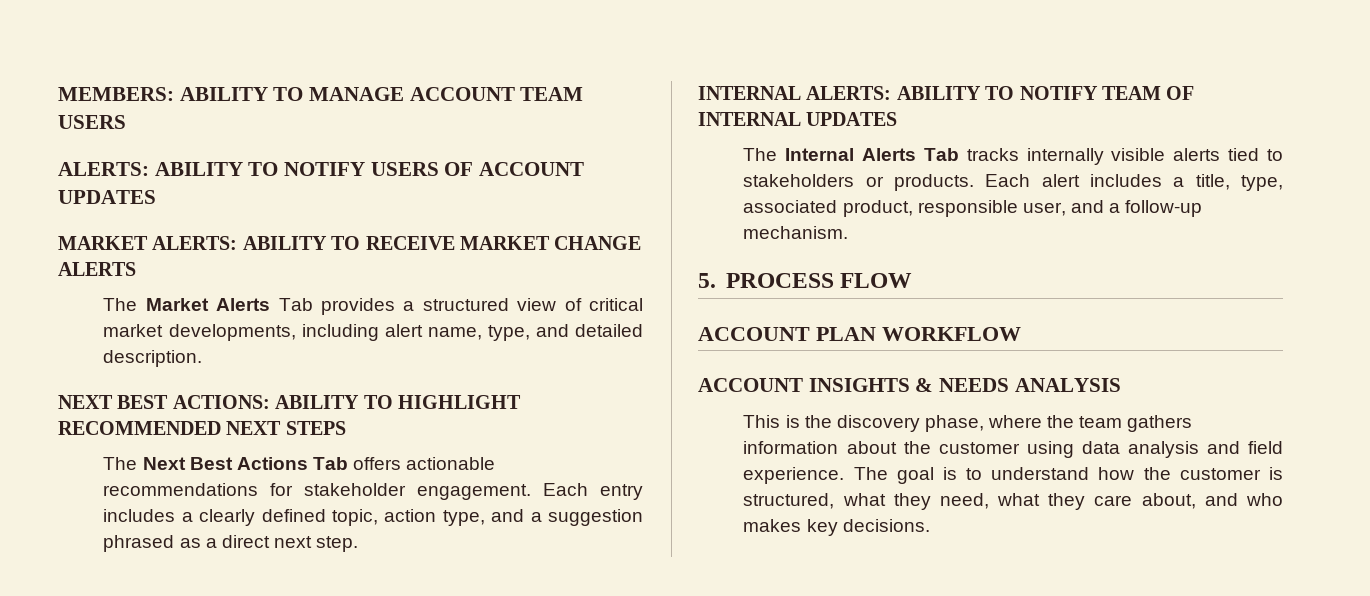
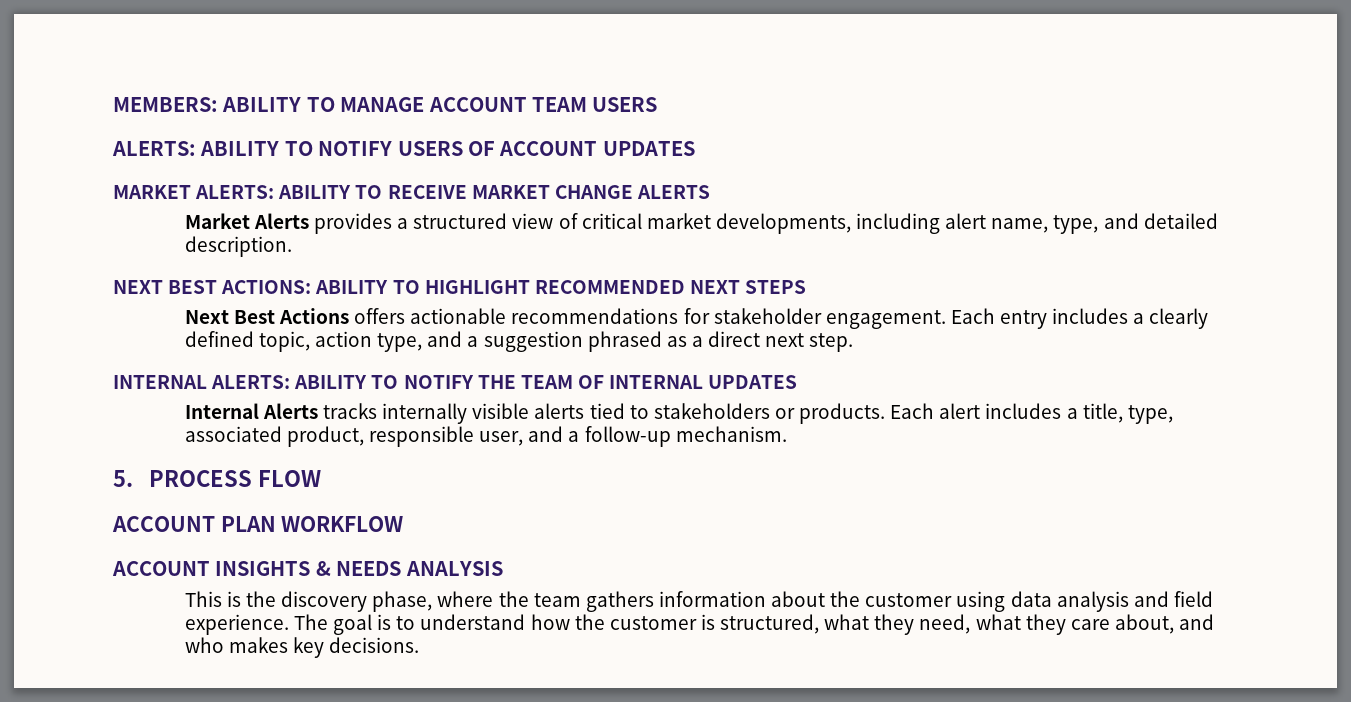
- The Market Alerts Tab provides a structured view of critical market developments, including alert name, type, and detailed description.
+ Market Alerts provides a structured view of critical market developments, including alert name, type, and detailed description.
- The Next Best Actions Tab offers actionable recommendations for stakeholder engagement.
+ Next Best Actions offers actionable recommendations for stakeholder engagement.
- INTERNAL ALERTS: ABILITY TO NOTIFY TEAM OF INTERNAL UPDATES
+ INTERNAL ALERTS: ABILITY TO NOTIFY THE TEAM OF INTERNAL UPDATES
- The Internal Alerts Tab tracks internally visible alerts tied to stakeholders or products.
+ Internal Alerts tracks internally visible alerts tied to stakeholders or products.

